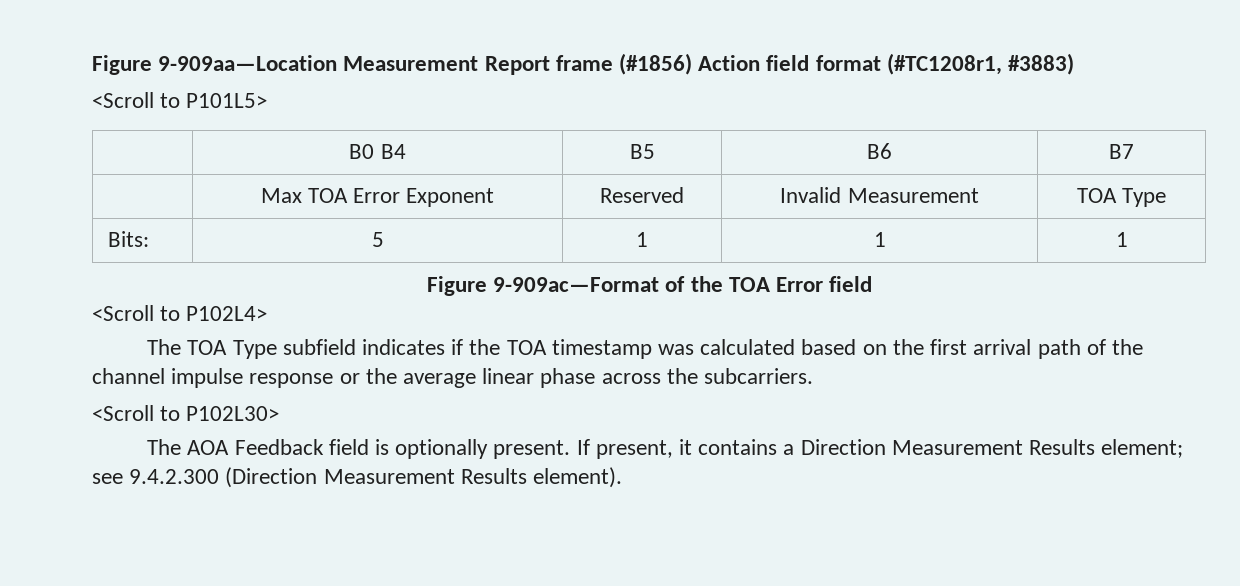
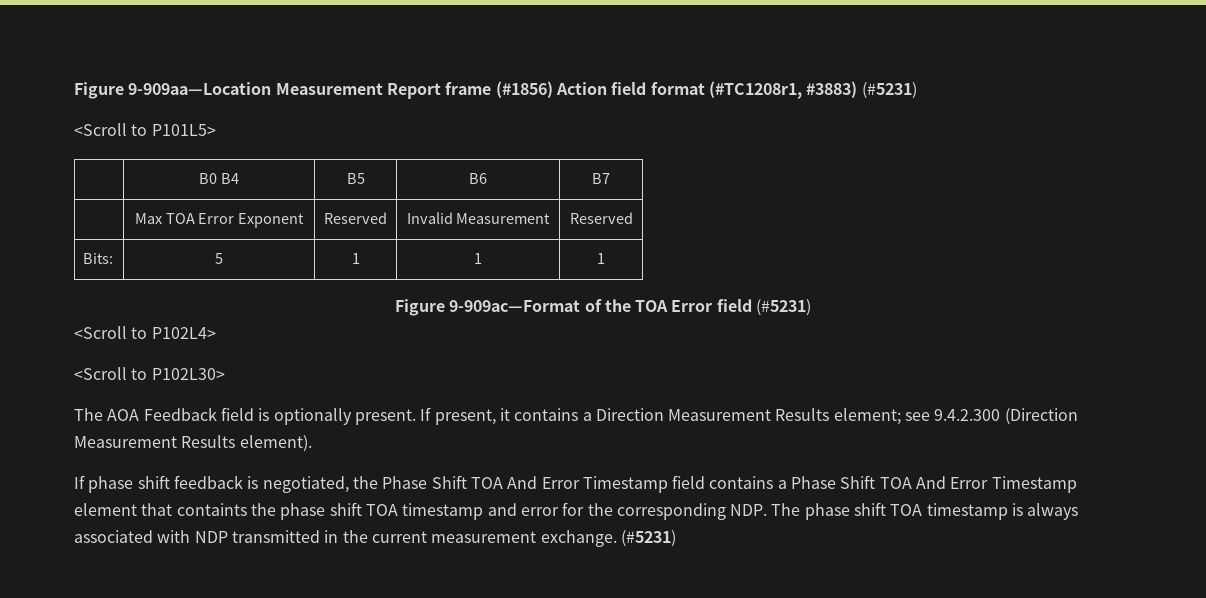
- Figure 9-909aa—Location Measurement Report frame (#1856) Action field format (#TC1208r1, #3883)
+ Figure 9-909aa—Location Measurement Report frame (#1856) Action field format (#TC1208r1, #3883) (#5231)
- | Max TOA Error Exponent | Reserved | Invalid Measurement | TOA Type
+ | Max TOA Error Exponent | Reserved | Invalid Measurement | Reserved
- Figure 9-909ac—Format of the TOA Error field
+ Figure 9-909ac—Format of the TOA Error field (#5231)
- The TOA Type subfield indicates if the TOA timestamp was calculated based on the first arrival path of the channel impulse response or the average linear phase across the subcarriers.
+ If phase shift feedback is negotiated, the Phase Shift TOA And Error Timestamp field contains a Phase Shift TOA And Error Timestamp element that containts the phase shift TOA timestamp and error for the corresponding NDP. The phase shift TOA timestamp is always associated with NDP transmitted in the current measurement exchange. (#5231)

